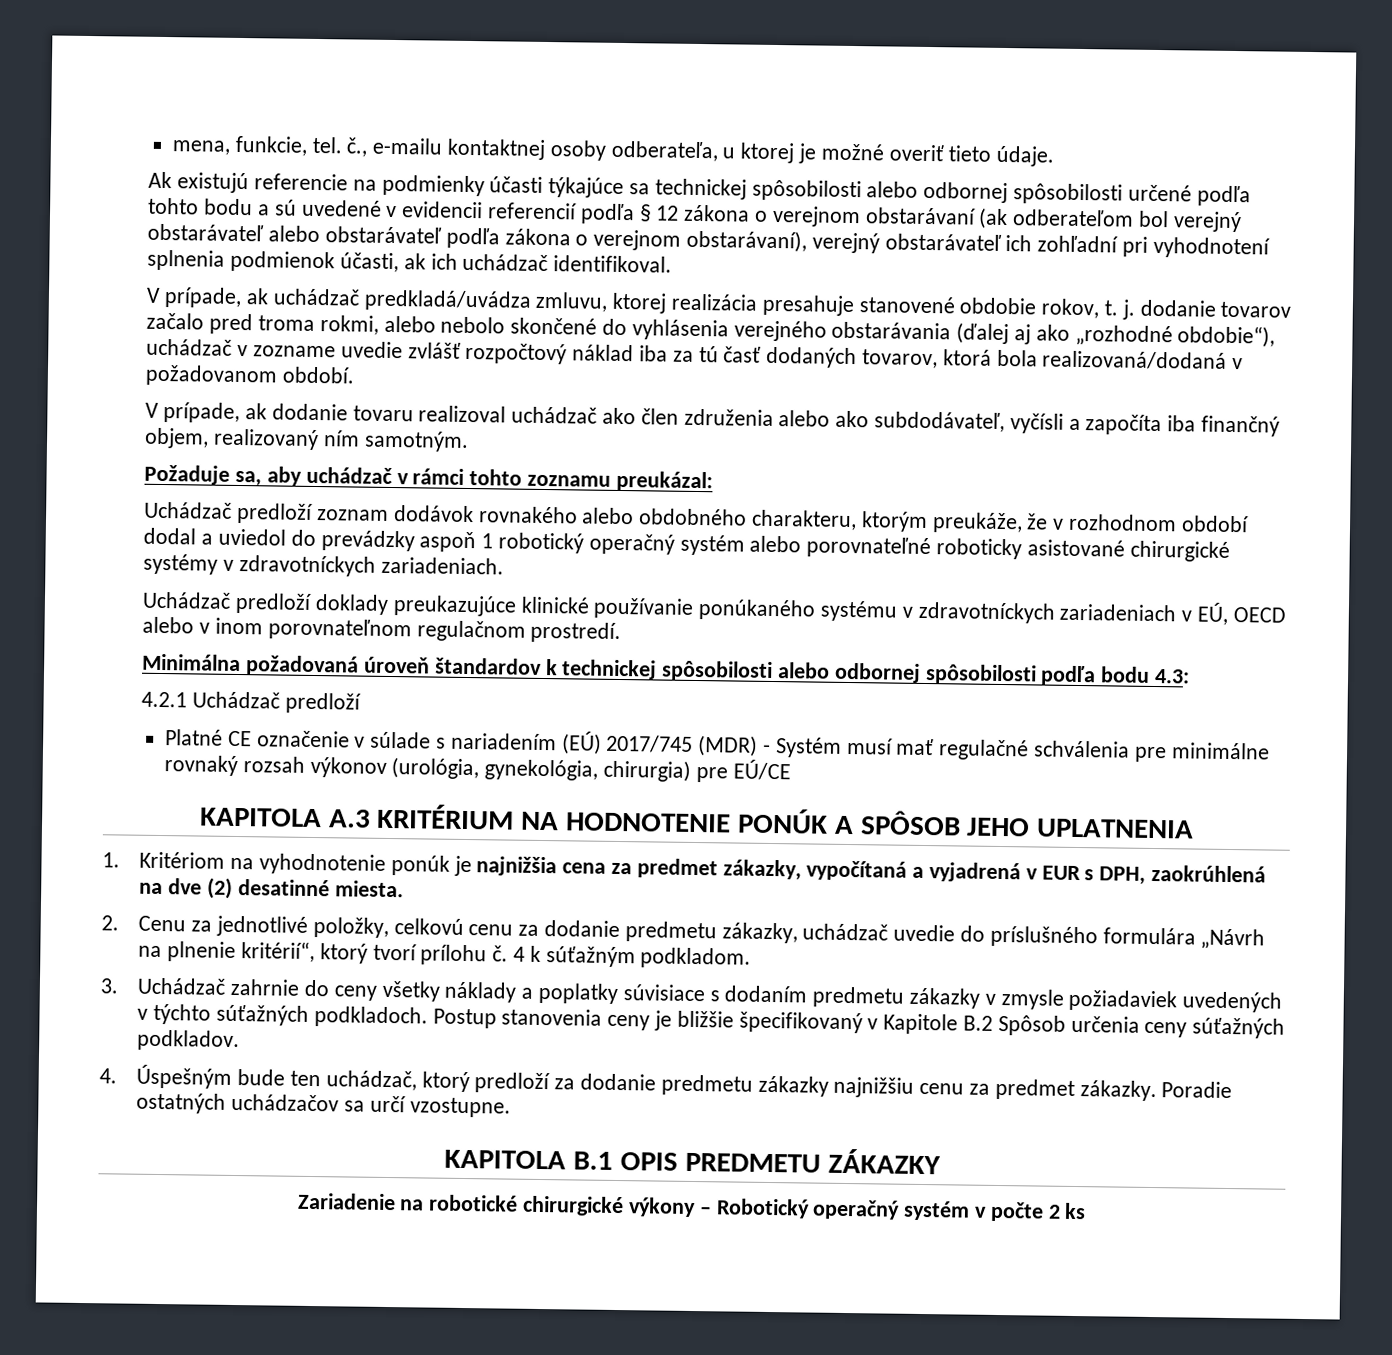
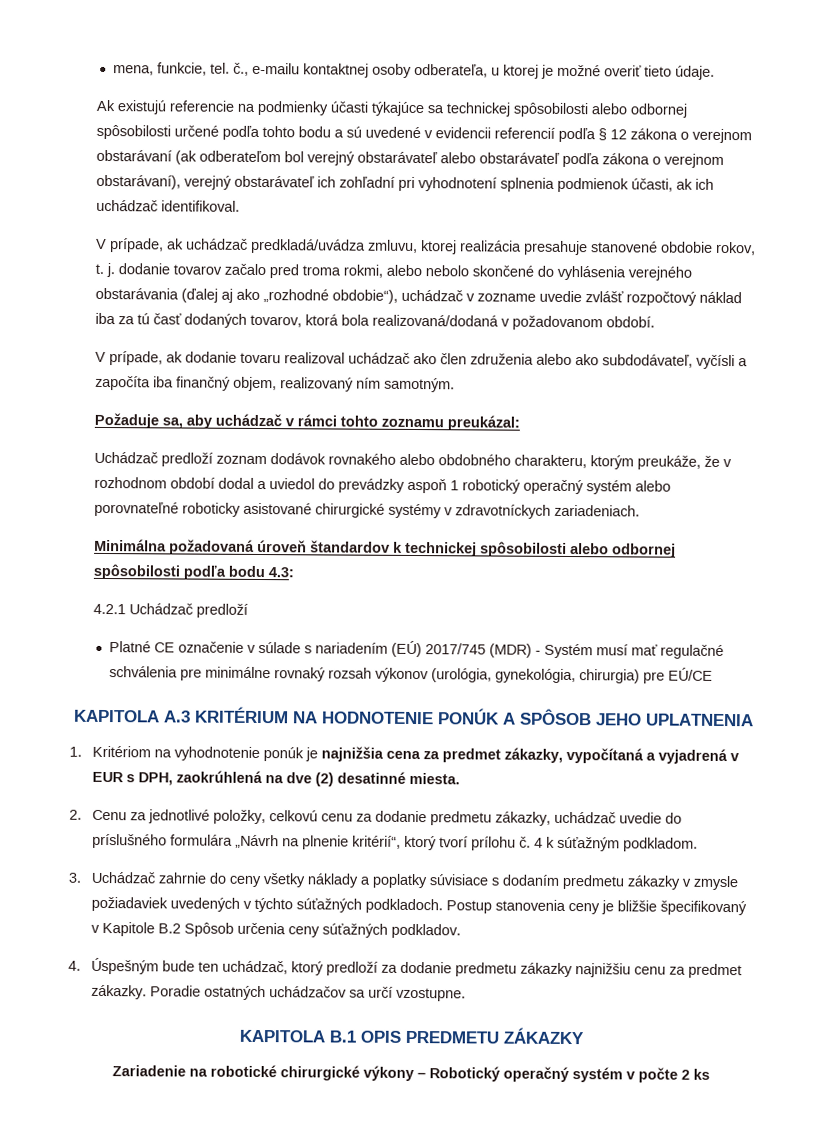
- Uchádzač predloží doklady preukazujúce klinické používanie ponúkaného systému v zdravotníckych zariadeniach v EÚ, OECD alebo v inom porovnateľnom regulačnom prostredí.

